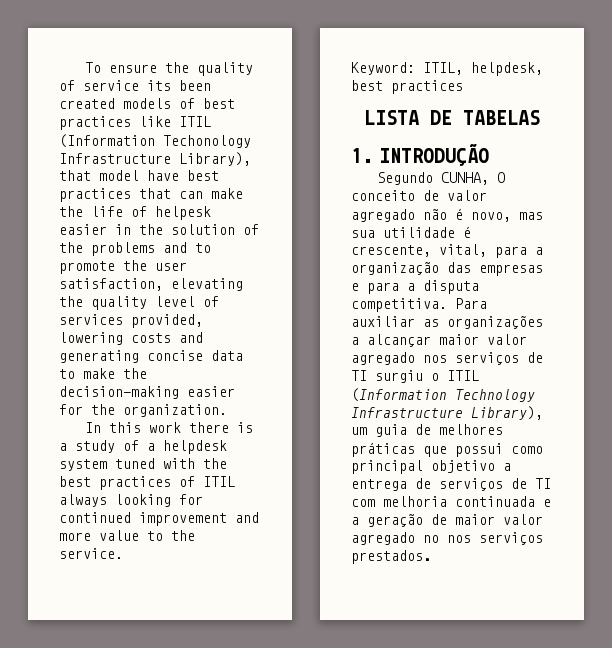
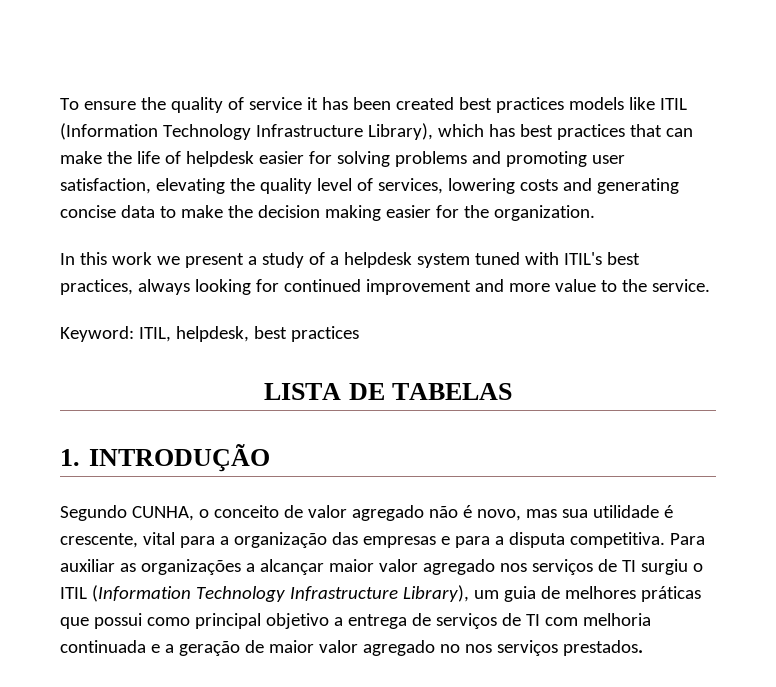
- To ensure the quality of service its been created models of best practices like ITIL (Information Techonology Infrastructure Library), that model have best practices that can make the life of helpesk easier in the solution of the problems and to promote the user satisfaction, elevating the quality level of services provided, lowering costs and generating concise data to make the decision-making easier for the organization.
+ To ensure the quality of service it has been created best practices models like ITIL (Information Technology Infrastructure Library), which has best practices that can make the life of helpdesk easier for solving problems and promoting user satisfaction, elevating the quality level of services, lowering costs and generating concise data to make the decision making easier for the organization.
- In this work there is a study of a helpdesk system tuned with the best practices of ITIL always looking for continued improvement and more value to the service.
+ In this work we present a study of a helpdesk system tuned with ITIL's best practices, always looking for continued improvement and more value to the service.
- Segundo CUNHA, O conceito de valor agregado não é novo, mas sua utilidade é crescente, vital, para a organização das empresas e para a disputa competitiva.
+ Segundo CUNHA, o conceito de valor agregado não é novo, mas sua utilidade é crescente, vital para a organização das empresas e para a disputa competitiva.

